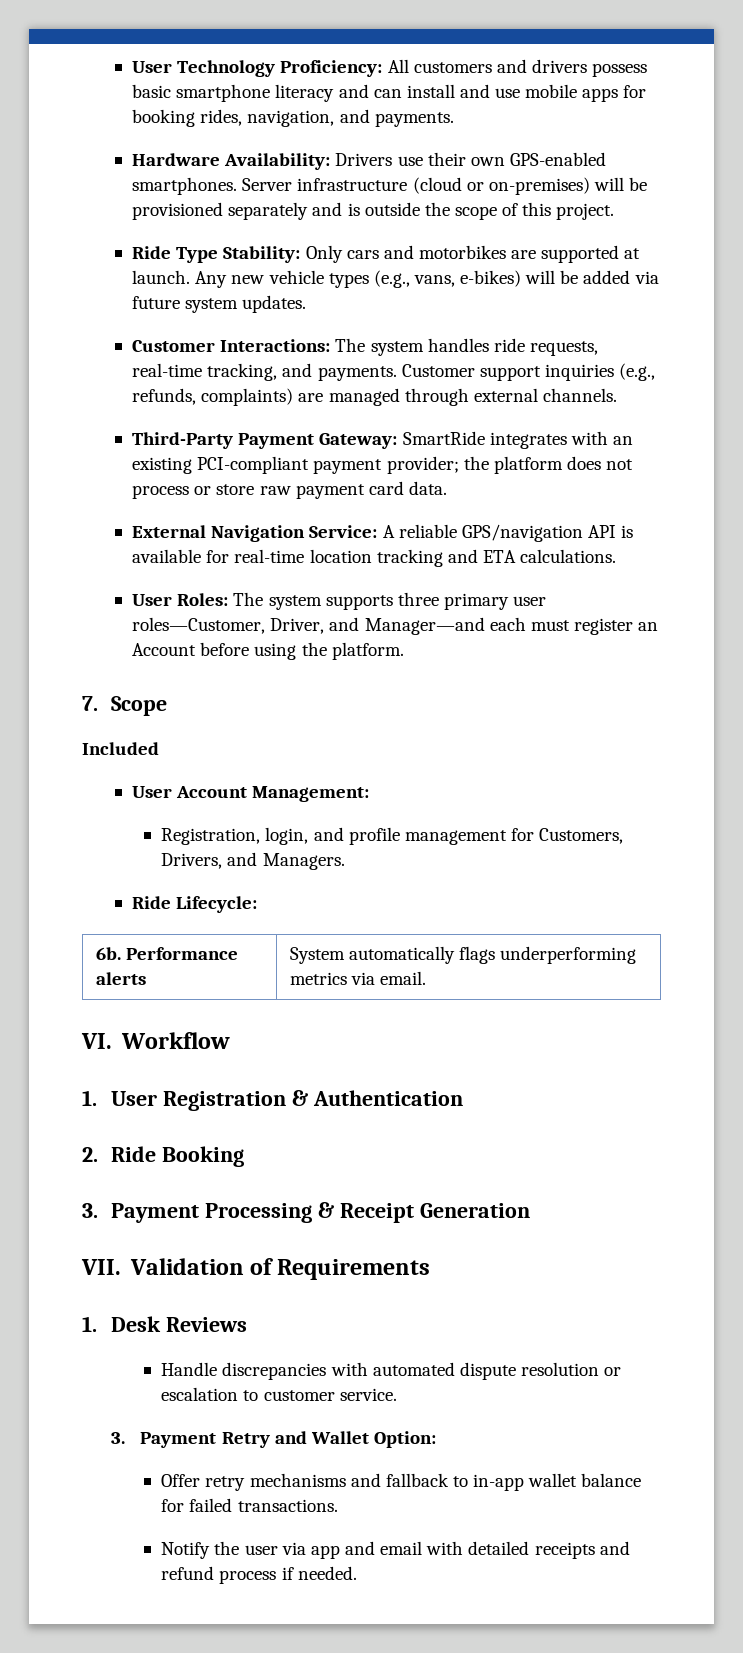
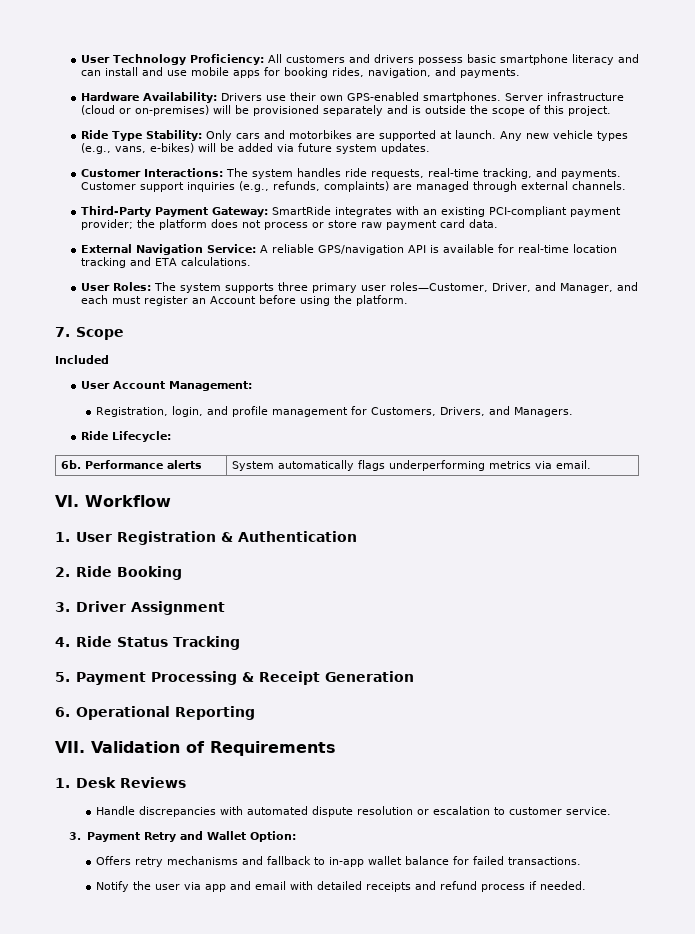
- User Roles: The system supports three primary user roles—Customer, Driver, and Manager—and each must register an Account before using the platform.
+ User Roles: The system supports three primary user roles—Customer, Driver, and Manager, and each must register an Account before using the platform.
- 3. Payment Processing & Receipt Generation
+ 3. Driver Assignment
+ 4. Ride Status Tracking
+ 5. Payment Processing & Receipt Generation
+ 6. Operational Reporting
- Offer retry mechanisms and fallback to in-app wallet balance for failed transactions.
+ Offers retry mechanisms and fallback to in-app wallet balance for failed transactions.

